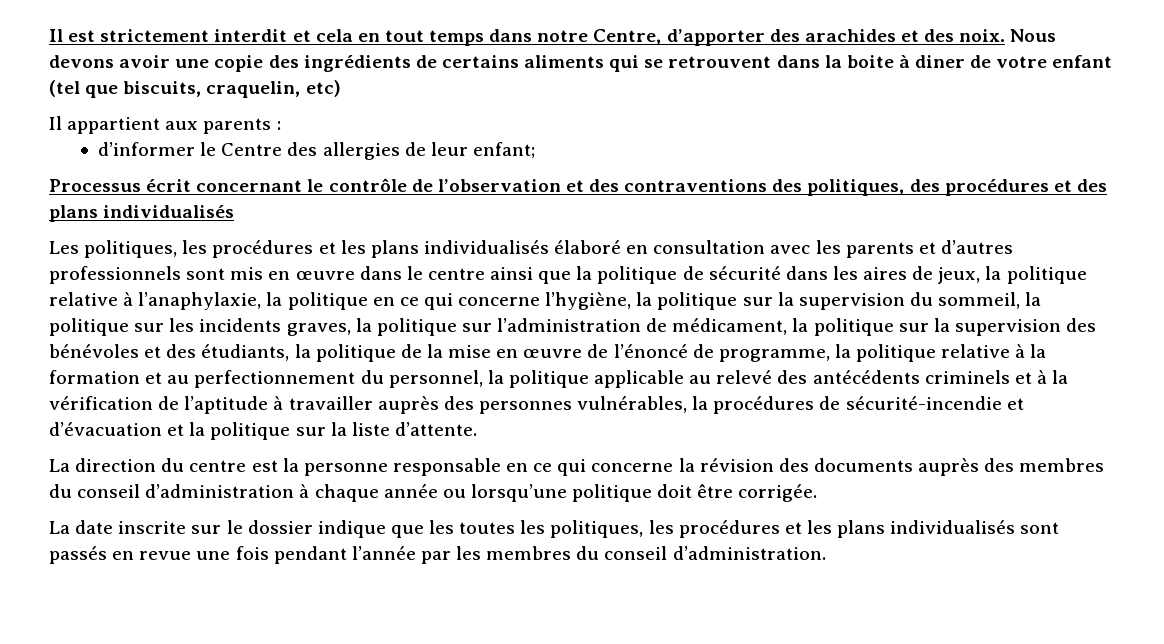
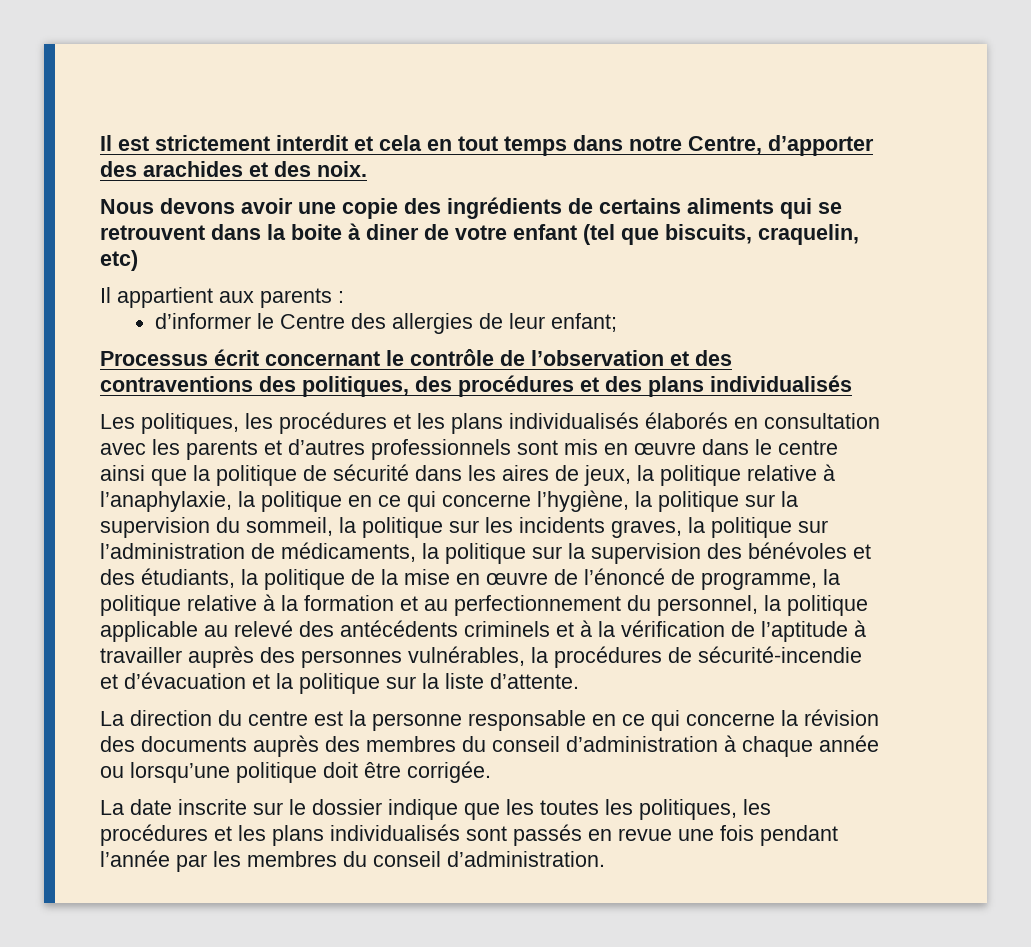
- Il est strictement interdit et cela en tout temps dans notre Centre, d’apporter des arachides et des noix. Nous devons avoir une copie des ingrédients de certains aliments qui se retrouvent dans la boite à diner de votre enfant (tel que biscuits, craquelin, etc)
+ Il est strictement interdit et cela en tout temps dans notre Centre, d’apporter des arachides et des noix.
+ Nous devons avoir une copie des ingrédients de certains aliments qui se retrouvent dans la boite à diner de votre enfant (tel que biscuits, craquelin, etc)
- Les politiques, les procédures et les plans individualisés élaboré en consultation avec les parents et d’autres professionnels sont mis en œuvre dans le centre ainsi que la politique de sécurité dans les aires de jeux, la politique relative à l’anaphylaxie, la politique en ce qui concerne l’hygiène, la politique sur la supervision du sommeil, la politique sur les incidents graves, la politique sur l’administration de médicament, la politique sur la supervision des bénévoles et des étudiants, la politique de la mise en œuvre de l’énoncé de programme, la politique relative à la formation et au perfectionnement du personnel, la politique applicable au relevé des antécédents criminels et à la vérification de l’aptitude à travailler auprès des personnes vulnérables, la procédures de sécurité-incendie et d’évacuation et la politique sur la liste d’attente.
+ Les politiques, les procédures et les plans individualisés élaborés en consultation avec les parents et d’autres professionnels sont mis en œuvre dans le centre ainsi que la politique de sécurité dans les aires de jeux, la politique relative à l’anaphylaxie, la politique en ce qui concerne l’hygiène, la politique sur la supervision du sommeil, la politique sur les incidents graves, la politique sur l’administration de médicaments, la politique sur la supervision des bénévoles et des étudiants, la politique de la mise en œuvre de l’énoncé de programme, la politique relative à la formation et au perfectionnement du personnel, la politique applicable au relevé des antécédents criminels et à la vérification de l’aptitude à travailler auprès des personnes vulnérables, la procédures de sécurité-incendie et d’évacuation et la politique sur la liste d’attente.

